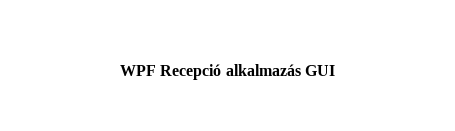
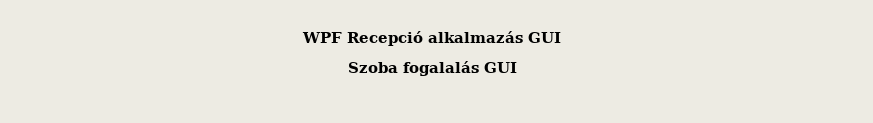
+ Szoba fogalalás GUI

